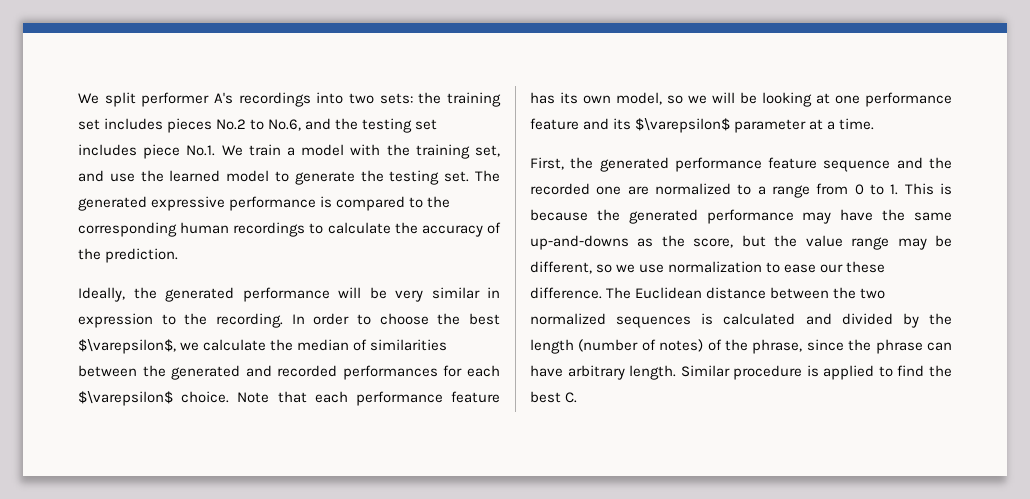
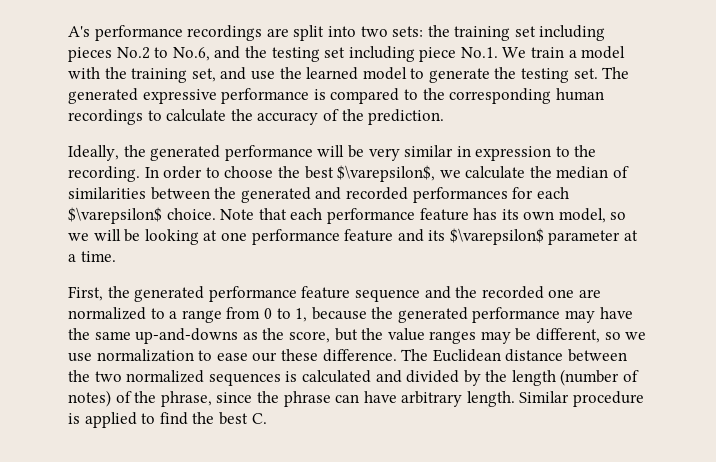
- We split performer A's recordings into two sets: the training set includes pieces No.2 to No.6, and the testing set includes piece No.1. We train a model with the training set, and use the learned model to generate the testing set.
+ A's performance recordings are split into two sets: the training set including pieces No.2 to No.6, and the testing set including piece No.1. We train a model with the training set, and use the learned model to generate the testing set.
- First, the generated performance feature sequence and the recorded one are normalized to a range from 0 to 1. This is because the generated performance may have the same up-and-downs as the score, but the value range may be different, so we use normalization to ease our these difference.
+ First, the generated performance feature sequence and the recorded one are normalized to a range from 0 to 1, because the generated performance may have the same up-and-downs as the score, but the value ranges may be different, so we use normalization to ease our these difference.

